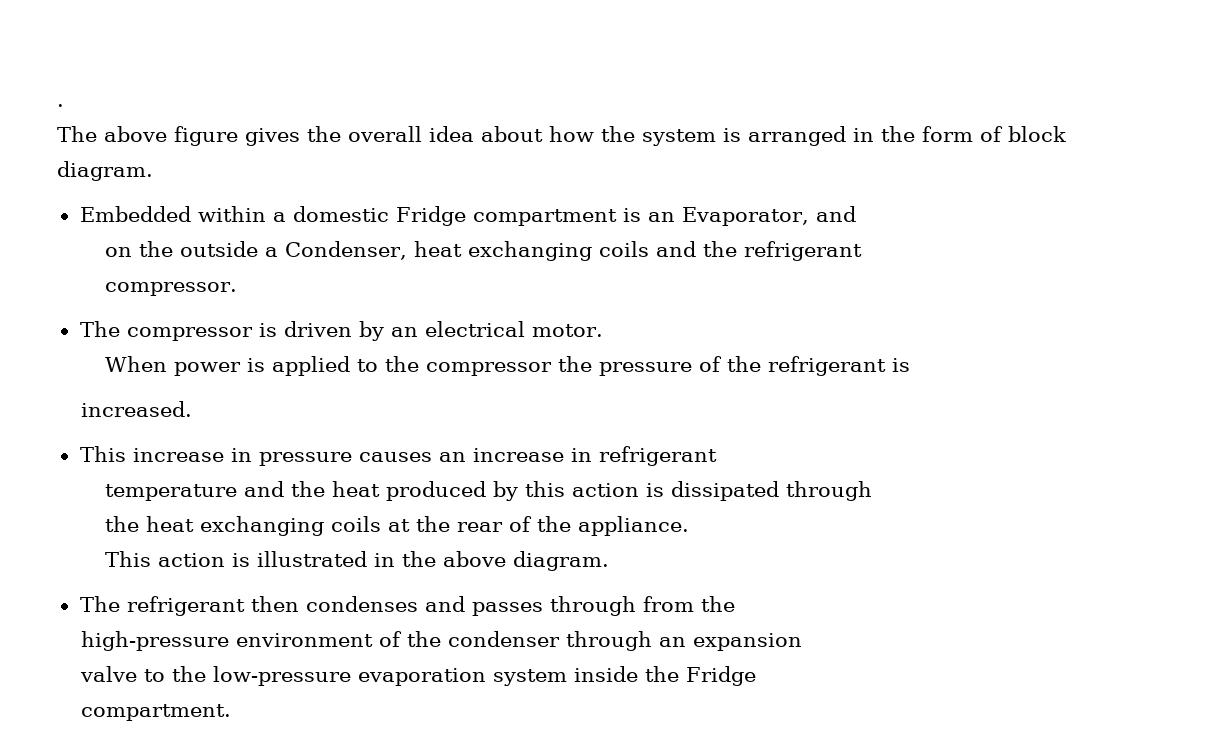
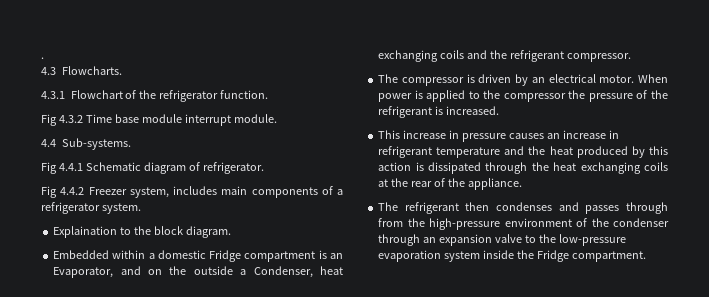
- The above figure gives the overall idea about how the system is arranged in the form of block diagram.
+ 4.3 Flowcharts.
+ 4.3.1 Flowchart of the refrigerator function.
+ Fig 4.3.2 Time base module interrupt module.
+ 4.4 Sub-systems.
+ Fig 4.4.1 Schematic diagram of refrigerator.
+ Fig 4.4.2 Freezer system, includes main components of a refrigerator system.
+ Explaination to the block diagram.
- Embedded within a domestic Fridge compartment is an Evaporator, and
- on the outside a Condenser, heat exchanging coils and the refrigerant
- compressor.
+ Embedded within a domestic Fridge compartment is an Evaporator, and on the outside a Condenser, heat exchanging coils and the refrigerant compressor.
- The compressor is driven by an electrical motor.
- When power is applied to the compressor the pressure of the refrigerant is
- increased.
+ The compressor is driven by an electrical motor. When power is applied to the compressor the pressure of the refrigerant is increased.
- This increase in pressure causes an increase in refrigerant
- temperature and the heat produced by this action is dissipated through
- the heat exchanging coils at the rear of the appliance.
+ This increase in pressure causes an increase in refrigerant temperature and the heat produced by this action is dissipated through the heat exchanging coils at the rear of the appliance.
- This action is illustrated in the above diagram.
- The refrigerant then condenses and passes through from the
- high-pressure environment of the condenser through an expansion
- valve to the low-pressure evaporation system inside the Fridge
- compartment.
+ The refrigerant then condenses and passes through from the high-pressure environment of the condenser through an expansion valve to the low-pressure evaporation system inside the Fridge compartment.

